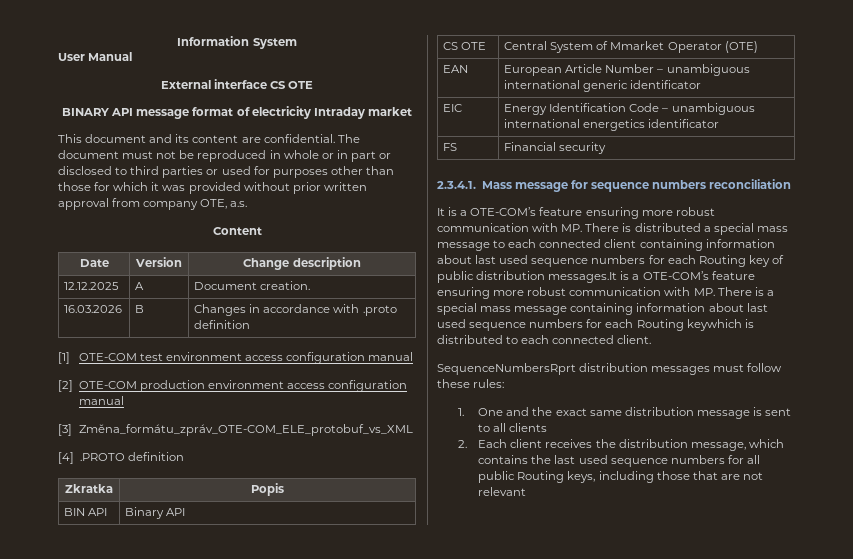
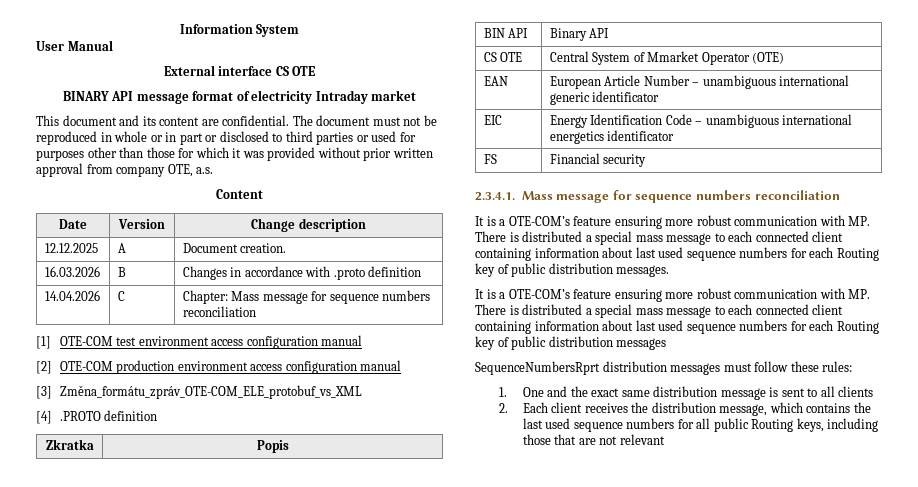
+ 14.04.2026 | C | Chapter: Mass message for sequence numbers reconciliation
- It is a OTE-COM’s feature ensuring more robust communication with MP. There is distributed a special mass message to each connected client containing information about last used sequence numbers for each Routing key of public distribution messages.It is a OTE-COM’s feature ensuring more robust communication with MP. There is a special mass message containing information about last used sequence numbers for each Routing keywhich is distributed to each connected client.
+ It is a OTE-COM’s feature ensuring more robust communication with MP. There is distributed a special mass message to each connected client containing information about last used sequence numbers for each Routing key of public distribution messages.
+ It is a OTE-COM’s feature ensuring more robust communication with MP. There is distributed a special mass message to each connected client containing information about last used sequence numbers for each Routing key of public distribution messages

